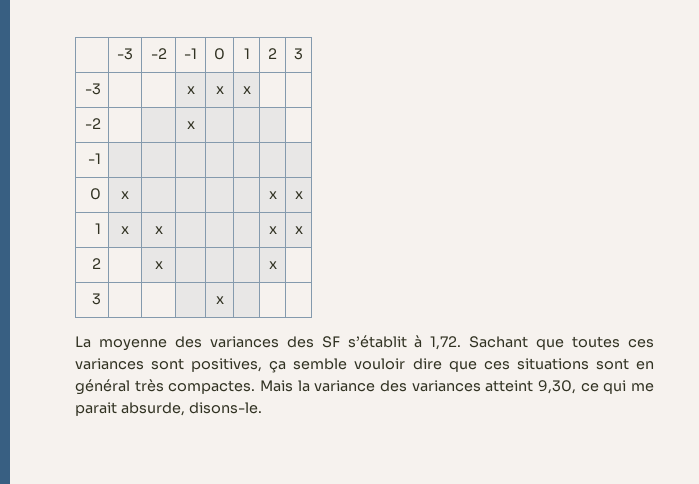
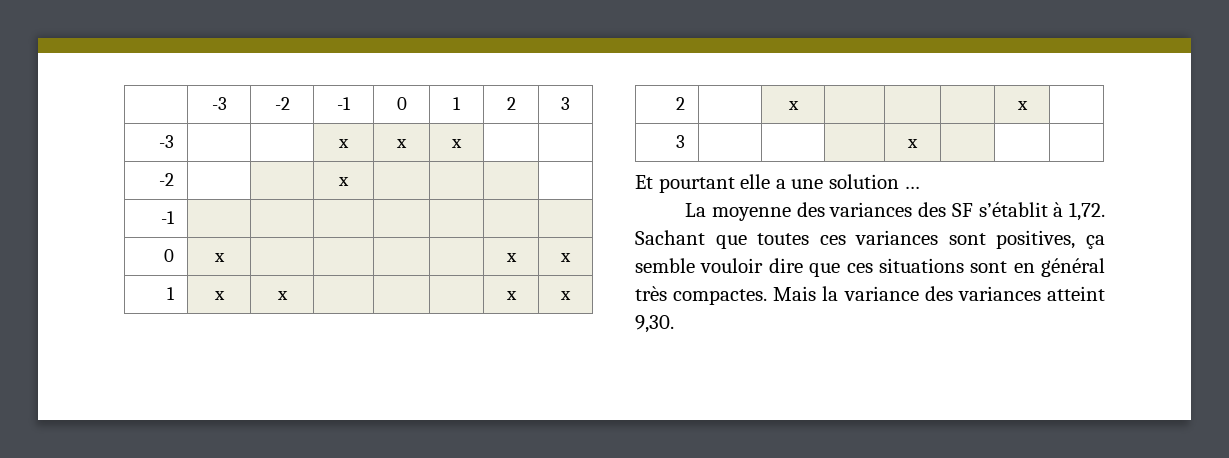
+ Et pourtant elle a une solution …
- Mais la variance des variances atteint 9,30, ce qui me parait absurde, disons-le.
+ Mais la variance des variances atteint 9,30.

